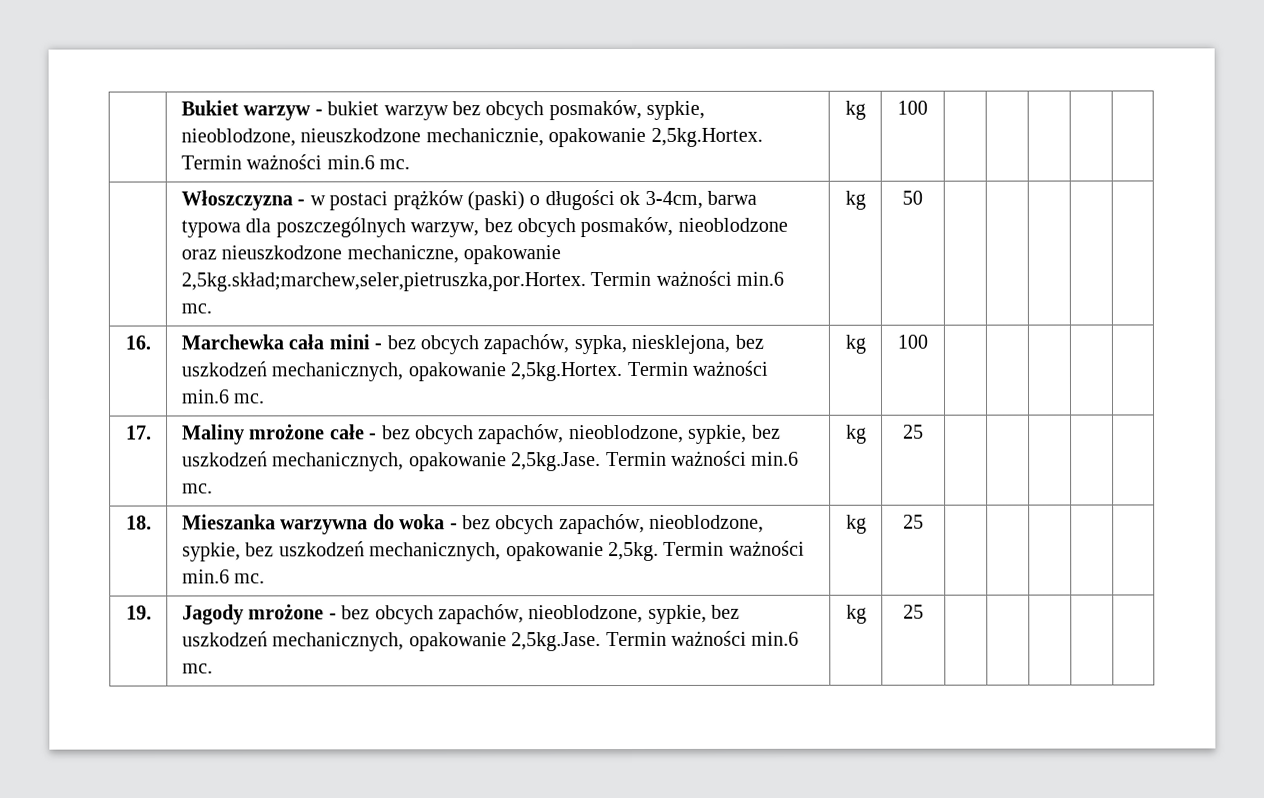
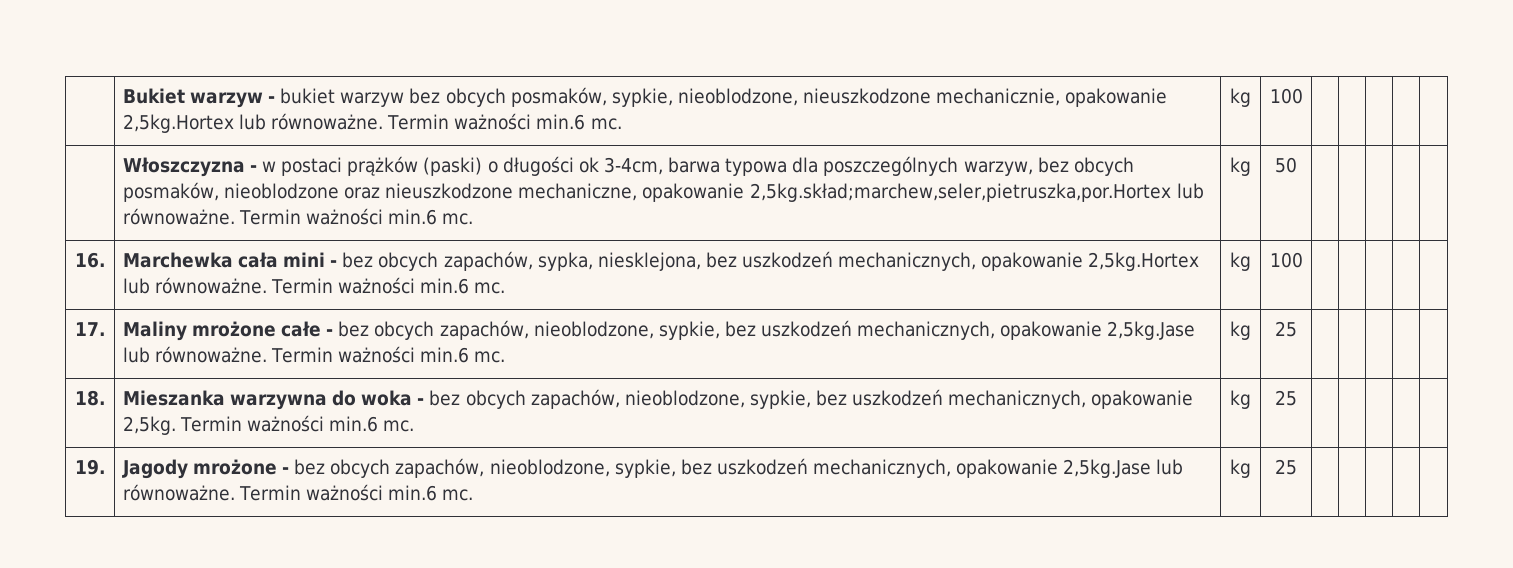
- | Bukiet warzyw - bukiet warzyw bez obcych posmaków, sypkie, nieoblodzone, nieuszkodzone mechanicznie, opakowanie 2,5kg.Hortex. Termin ważności min.6 mc. | kg | 100 | | | | |
+ | Bukiet warzyw - bukiet warzyw bez obcych posmaków, sypkie, nieoblodzone, nieuszkodzone mechanicznie, opakowanie 2,5kg.Hortex lub równoważne. Termin ważności min.6 mc. | kg | 100 | | | | |
- | Włoszczyzna - w postaci prążków (paski) o długości ok 3-4cm, barwa typowa dla poszczególnych warzyw, bez obcych posmaków, nieoblodzone oraz nieuszkodzone mechaniczne, opakowanie 2,5kg.skład;marchew,seler,pietruszka,por.Hortex. Termin ważności min.6 mc. | kg | 50 | | | | |
+ | Włoszczyzna - w postaci prążków (paski) o długości ok 3-4cm, barwa typowa dla poszczególnych warzyw, bez obcych posmaków, nieoblodzone oraz nieuszkodzone mechaniczne, opakowanie 2,5kg.skład;marchew,seler,pietruszka,por.Hortex lub równoważne. Termin ważności min.6 mc. | kg | 50 | | | | |
- 16. | Marchewka cała mini - bez obcych zapachów, sypka, niesklejona, bez uszkodzeń mechanicznych, opakowanie 2,5kg.Hortex. Termin ważności min.6 mc. | kg | 100 | | | | |
+ 16. | Marchewka cała mini - bez obcych zapachów, sypka, niesklejona, bez uszkodzeń mechanicznych, opakowanie 2,5kg.Hortex lub równoważne. Termin ważności min.6 mc. | kg | 100 | | | | |
- 17. | Maliny mrożone całe - bez obcych zapachów, nieoblodzone, sypkie, bez uszkodzeń mechanicznych, opakowanie 2,5kg.Jase. Termin ważności min.6 mc. | kg | 25 | | | | |
+ 17. | Maliny mrożone całe - bez obcych zapachów, nieoblodzone, sypkie, bez uszkodzeń mechanicznych, opakowanie 2,5kg.Jase lub równoważne. Termin ważności min.6 mc. | kg | 25 | | | | |
- 19. | Jagody mrożone - bez obcych zapachów, nieoblodzone, sypkie, bez uszkodzeń mechanicznych, opakowanie 2,5kg.Jase. Termin ważności min.6 mc. | kg | 25 | | | | |
+ 19. | Jagody mrożone - bez obcych zapachów, nieoblodzone, sypkie, bez uszkodzeń mechanicznych, opakowanie 2,5kg.Jase lub równoważne. Termin ważności min.6 mc. | kg | 25 | | | | |

